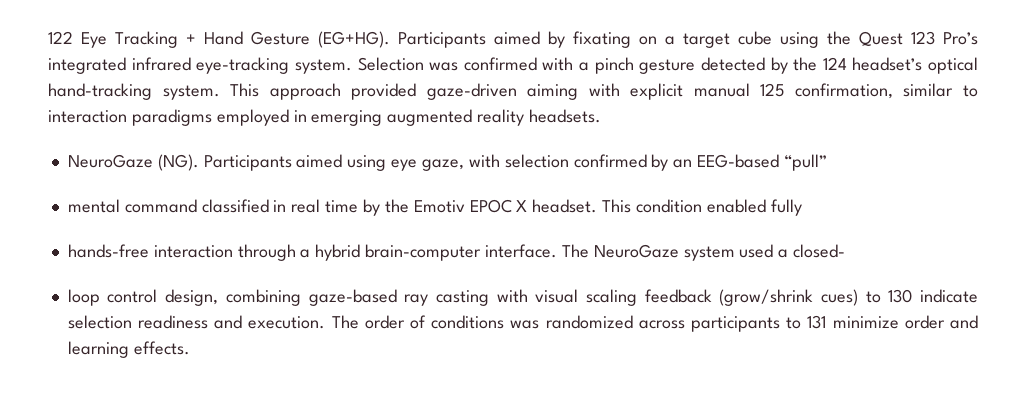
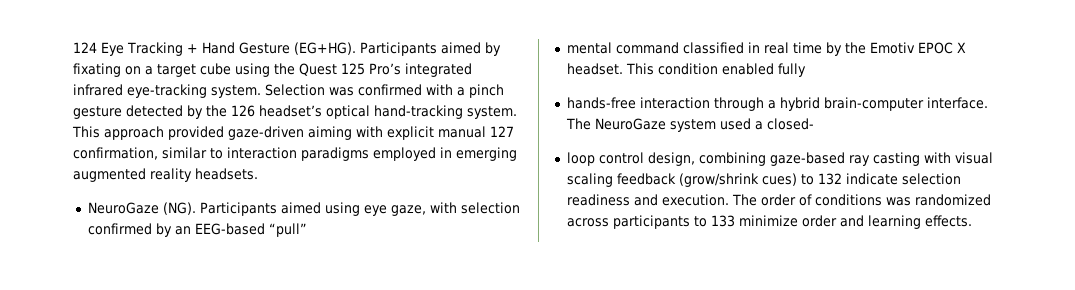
- 122 Eye Tracking + Hand Gesture (EG+HG).
+ 124 Eye Tracking + Hand Gesture (EG+HG).
- Participants aimed by fixating on a target cube using the Quest 123 Pro’s integrated infrared eye-tracking system.
+ Participants aimed by fixating on a target cube using the Quest 125 Pro’s integrated infrared eye-tracking system.
- Selection was confirmed with a pinch gesture detected by the 124 headset’s optical hand-tracking system.
+ Selection was confirmed with a pinch gesture detected by the 126 headset’s optical hand-tracking system.
- This approach provided gaze-driven aiming with explicit manual 125 confirmation, similar to interaction paradigms employed in emerging augmented reality headsets.
+ This approach provided gaze-driven aiming with explicit manual 127 confirmation, similar to interaction paradigms employed in emerging augmented reality headsets.
- loop control design, combining gaze-based ray casting with visual scaling feedback (grow/shrink cues) to 130 indicate selection readiness and execution.
+ loop control design, combining gaze-based ray casting with visual scaling feedback (grow/shrink cues) to 132 indicate selection readiness and execution.
- The order of conditions was randomized across participants to 131 minimize order and learning effects.
+ The order of conditions was randomized across participants to 133 minimize order and learning effects.

